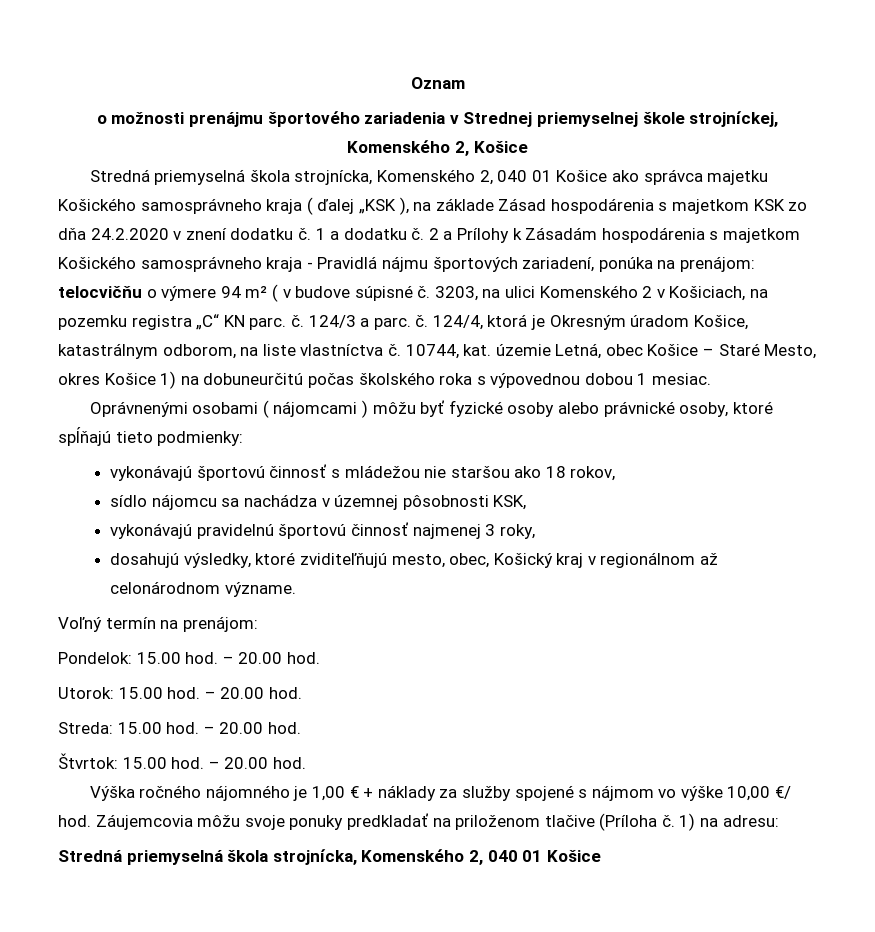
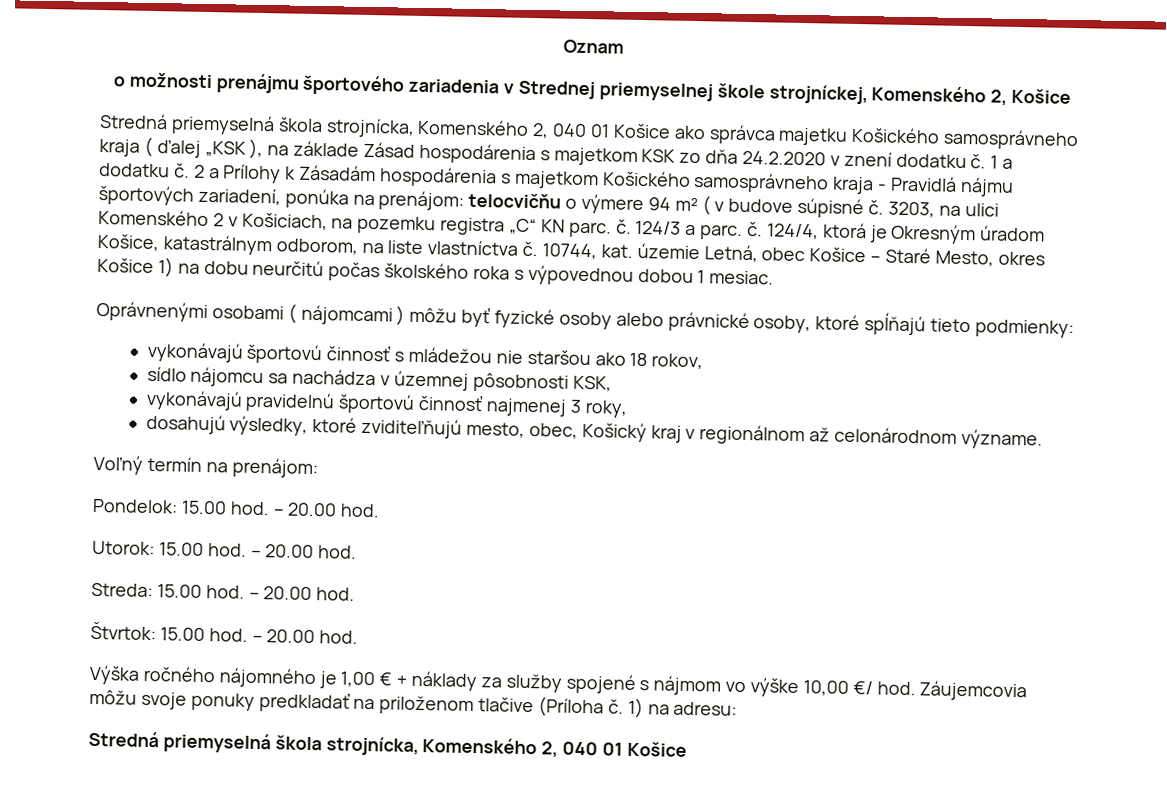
- 10744, kat. územie Letná, obec Košice – Staré Mesto, okres Košice 1) na dobuneurčitú počas školského roka s výpovednou dobou 1 mesiac.
+ 10744, kat. územie Letná, obec Košice – Staré Mesto, okres Košice 1) na dobu neurčitú počas školského roka s výpovednou dobou 1 mesiac.

